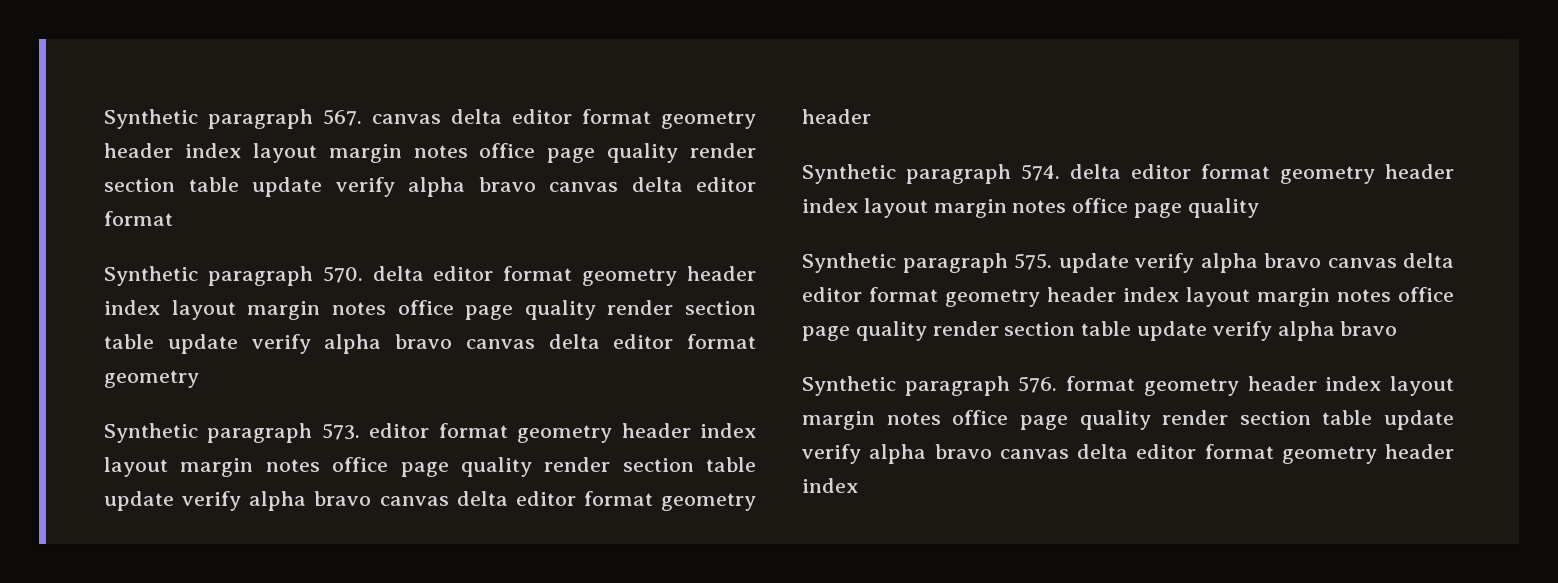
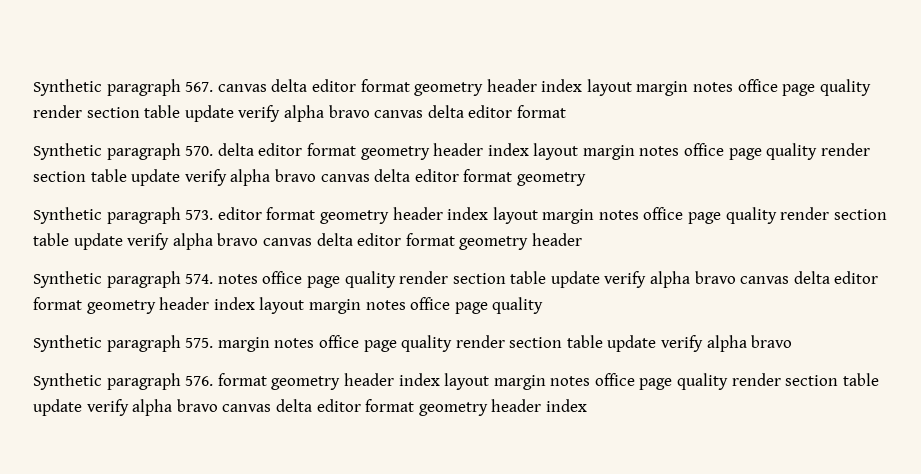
- Synthetic paragraph 574. delta editor format geometry header index layout margin notes office page quality
+ Synthetic paragraph 574. notes office page quality render section table update verify alpha bravo canvas delta editor format geometry header index layout margin notes office page quality
- Synthetic paragraph 575. update verify alpha bravo canvas delta editor format geometry header index layout margin notes office page quality render section table update verify alpha bravo
+ Synthetic paragraph 575. margin notes office page quality render section table update verify alpha bravo

